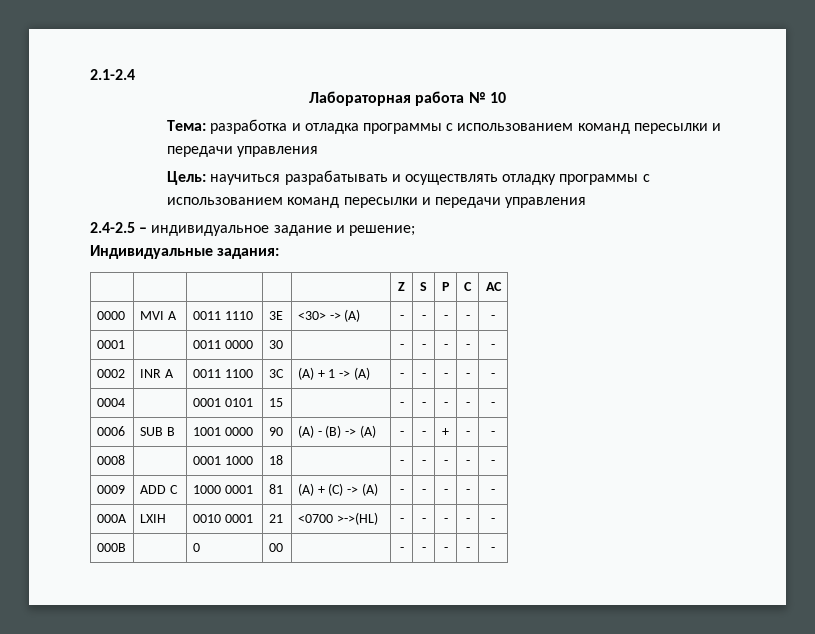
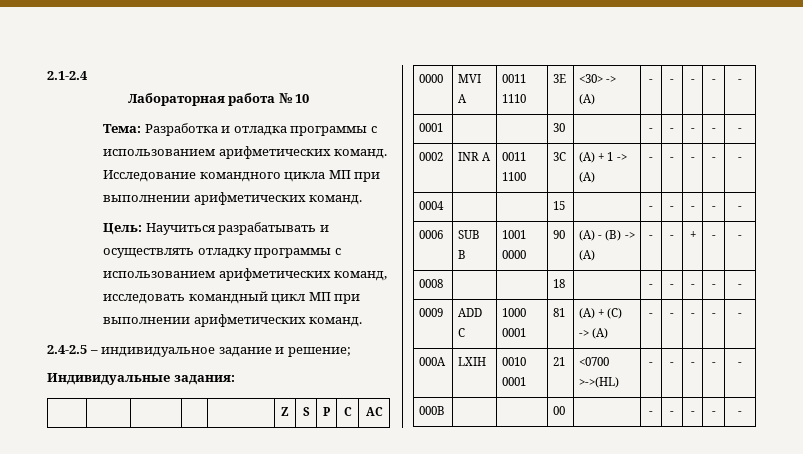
- Тема: разработка и отладка программы с использованием команд пересылки и передачи управления
+ Тема: Разработка и отладка программы с использованием арифметических команд. Исследование командного цикла МП при выполнении арифметических команд.
- Цель: научиться разрабатывать и осуществлять отладку программы с использованием команд пересылки и передачи управления
+ Цель: Научиться разрабатывать и осуществлять отладку программы с использованием арифметических команд, исследовать командный цикл МП при выполнении арифметических команд.
- 0001 | | 0011 0000 | 30 | | - | - | - | - | -
+ 0001 | | | 30 | | - | - | - | - | -
- 0004 | | 0001 0101 | 15 | | - | - | - | - | -
+ 0004 | | | 15 | | - | - | - | - | -
- 0008 | | 0001 1000 | 18 | | - | - | - | - | -
+ 0008 | | | 18 | | - | - | - | - | -
- 000B | | 0 | 00 | | - | - | - | - | -
+ 000B | | | 00 | | - | - | - | - | -

